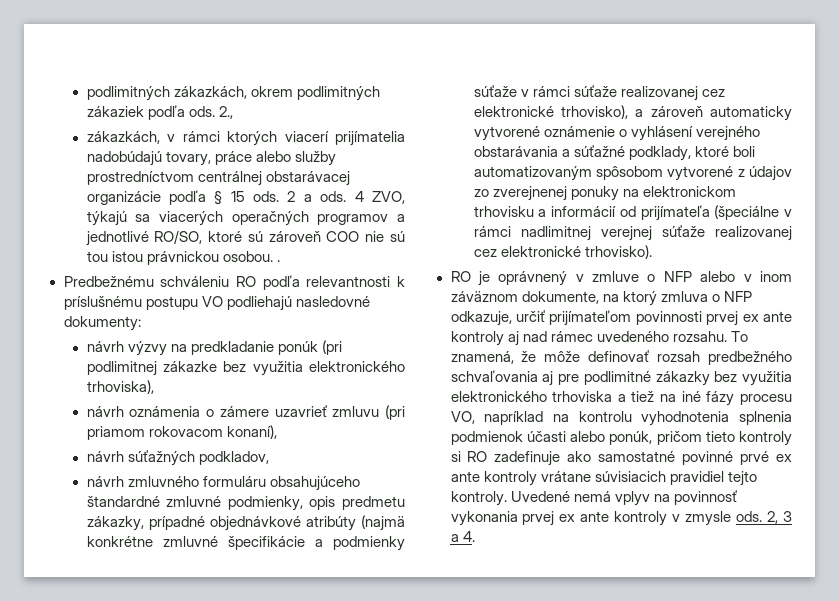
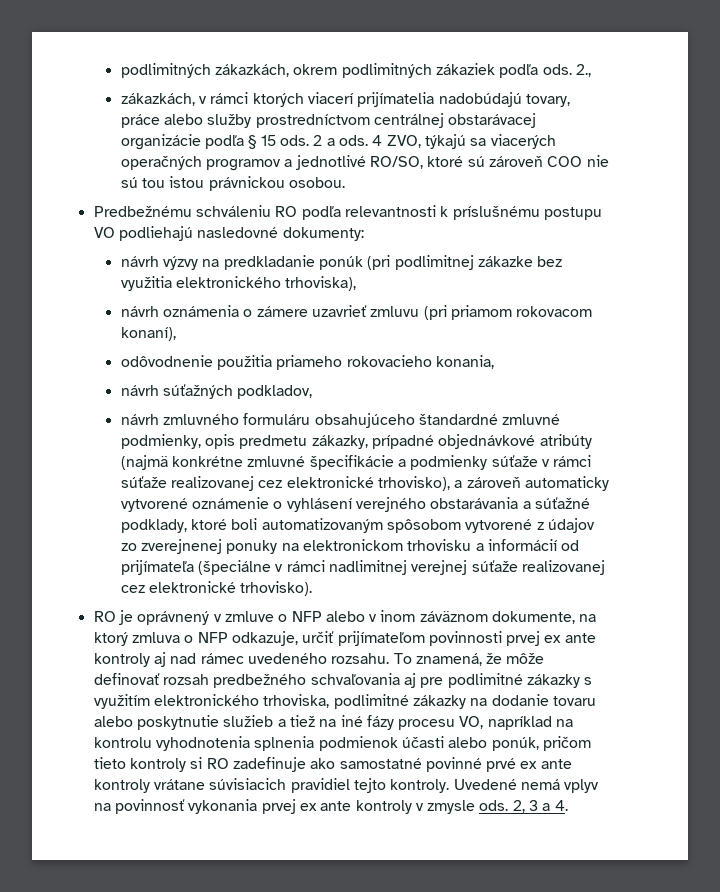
- 4 ZVO, týkajú sa viacerých operačných programov a jednotlivé RO/SO, ktoré sú zároveň COO nie sú tou istou právnickou osobou. .
+ 4 ZVO, týkajú sa viacerých operačných programov a jednotlivé RO/SO, ktoré sú zároveň COO nie sú tou istou právnickou osobou.
+ odôvodnenie použitia priameho rokovacieho konania,
- To znamená, že môže definovať rozsah predbežného schvaľovania aj pre podlimitné zákazky bez využitia elektronického trhoviska a tiež na iné fázy procesu VO, napríklad na kontrolu vyhodnotenia splnenia podmienok účasti alebo ponúk, pričom tieto kontroly si RO zadefinuje ako samostatné povinné prvé ex ante kontroly vrátane súvisiacich pravidiel tejto kontroly.
+ To znamená, že môže definovať rozsah predbežného schvaľovania aj pre podlimitné zákazky s využitím elektronického trhoviska, podlimitné zákazky na dodanie tovaru alebo poskytnutie služieb a tiež na iné fázy procesu VO, napríklad na kontrolu vyhodnotenia splnenia podmienok účasti alebo ponúk, pričom tieto kontroly si RO zadefinuje ako samostatné povinné prvé ex ante kontroly vrátane súvisiacich pravidiel tejto kontroly.

